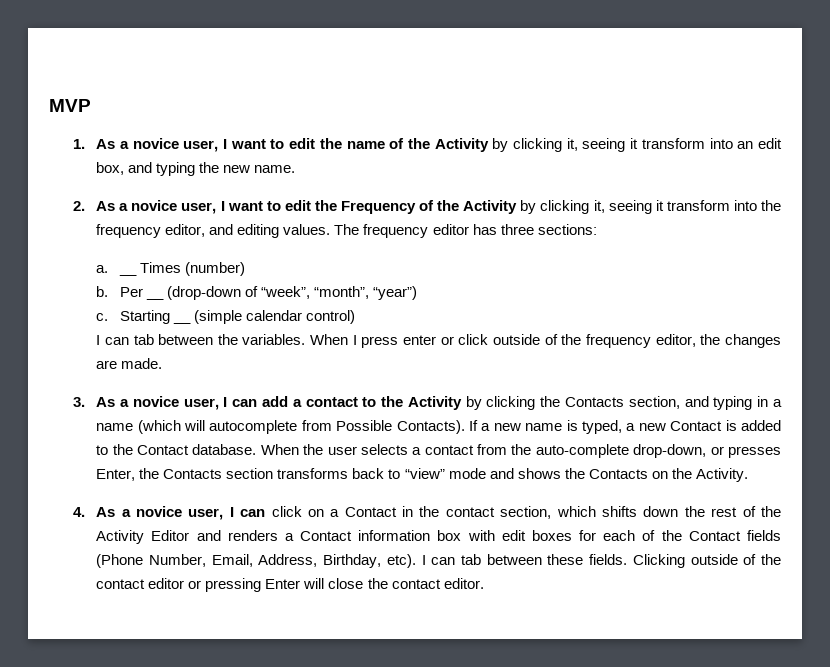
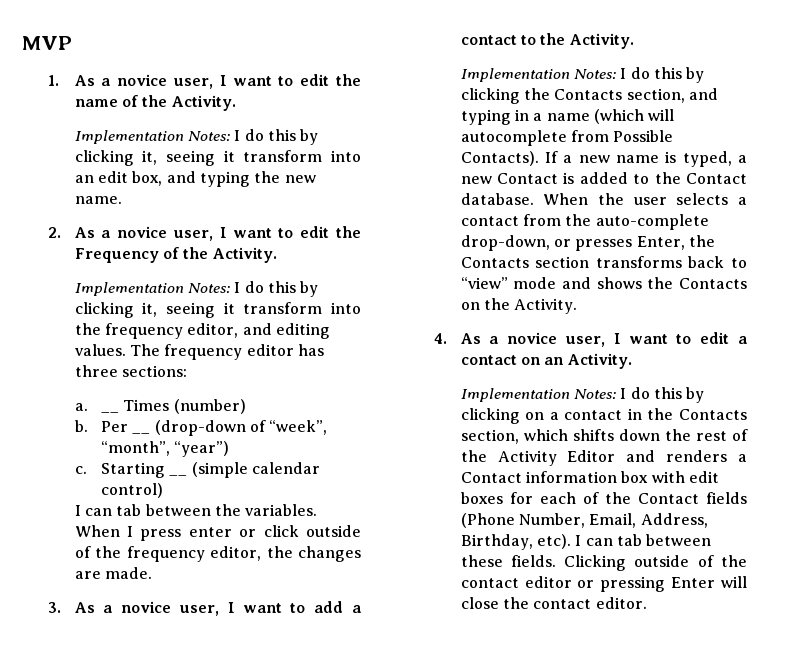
- 1. As a novice user, I want to edit the name of the Activity by clicking it, seeing it transform into an edit box, and typing the new name.
+ 1. As a novice user, I want to edit the name of the Activity.
+ Implementation Notes: I do this by clicking it, seeing it transform into an edit box, and typing the new name.
- 2. As a novice user, I want to edit the Frequency of the Activity by clicking it, seeing it transform into the frequency editor, and editing values.
+ 2. As a novice user, I want to edit the Frequency of the Activity.
+ Implementation Notes: I do this by clicking it, seeing it transform into the frequency editor, and editing values.
- 3. As a novice user, I can add a contact to the Activity by clicking the Contacts section, and typing in a name (which will autocomplete from Possible Contacts).
+ 3. As a novice user, I want to add a contact to the Activity.
+ Implementation Notes: I do this by clicking the Contacts section, and typing in a name (which will autocomplete from Possible Contacts).
- 4. As a novice user, I can click on a Contact in the contact section, which shifts down the rest of the Activity Editor and renders a Contact information box with edit boxes for each of the Contact fields (Phone Number, Email, Address, Birthday, etc).
+ 4. As a novice user, I want to edit a contact on an Activity.
+ Implementation Notes: I do this by clicking on a contact in the Contacts section, which shifts down the rest of the Activity Editor and renders a Contact information box with edit boxes for each of the Contact fields (Phone Number, Email, Address, Birthday, etc).

